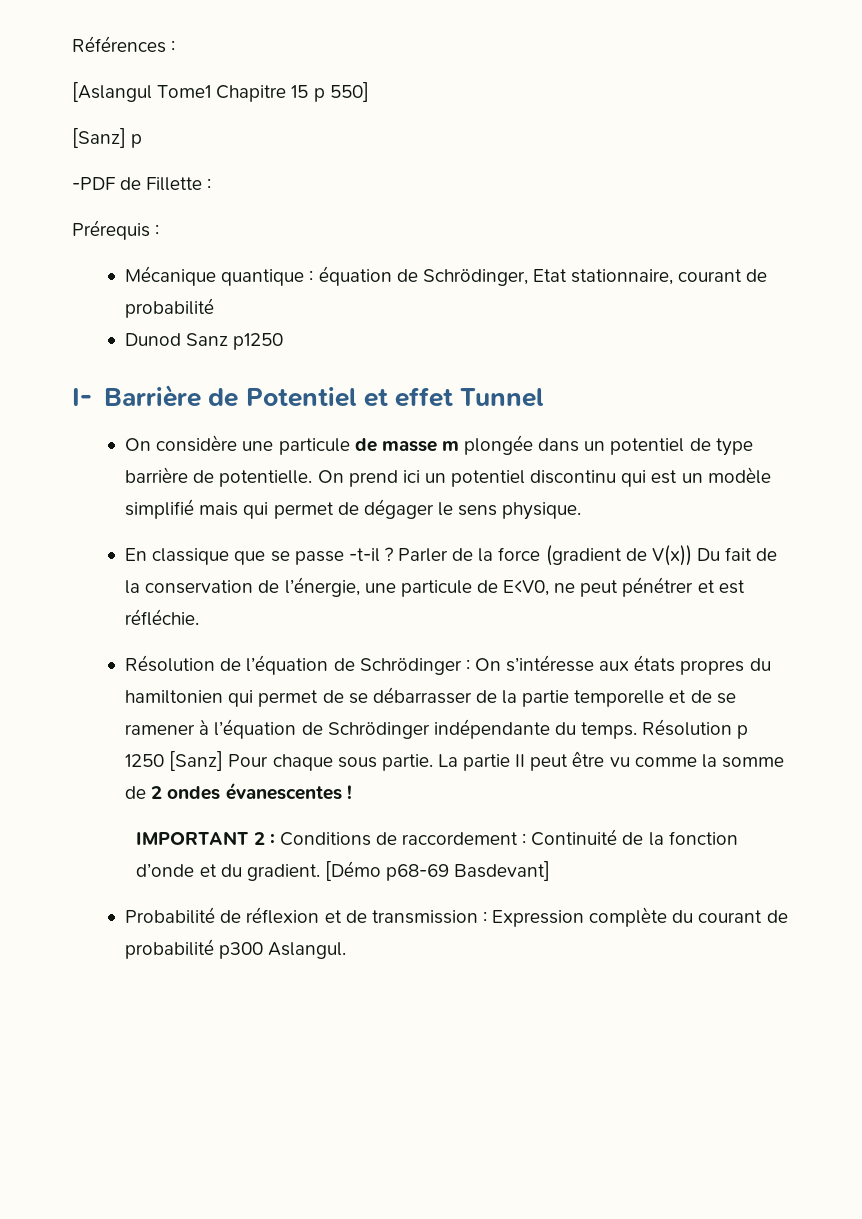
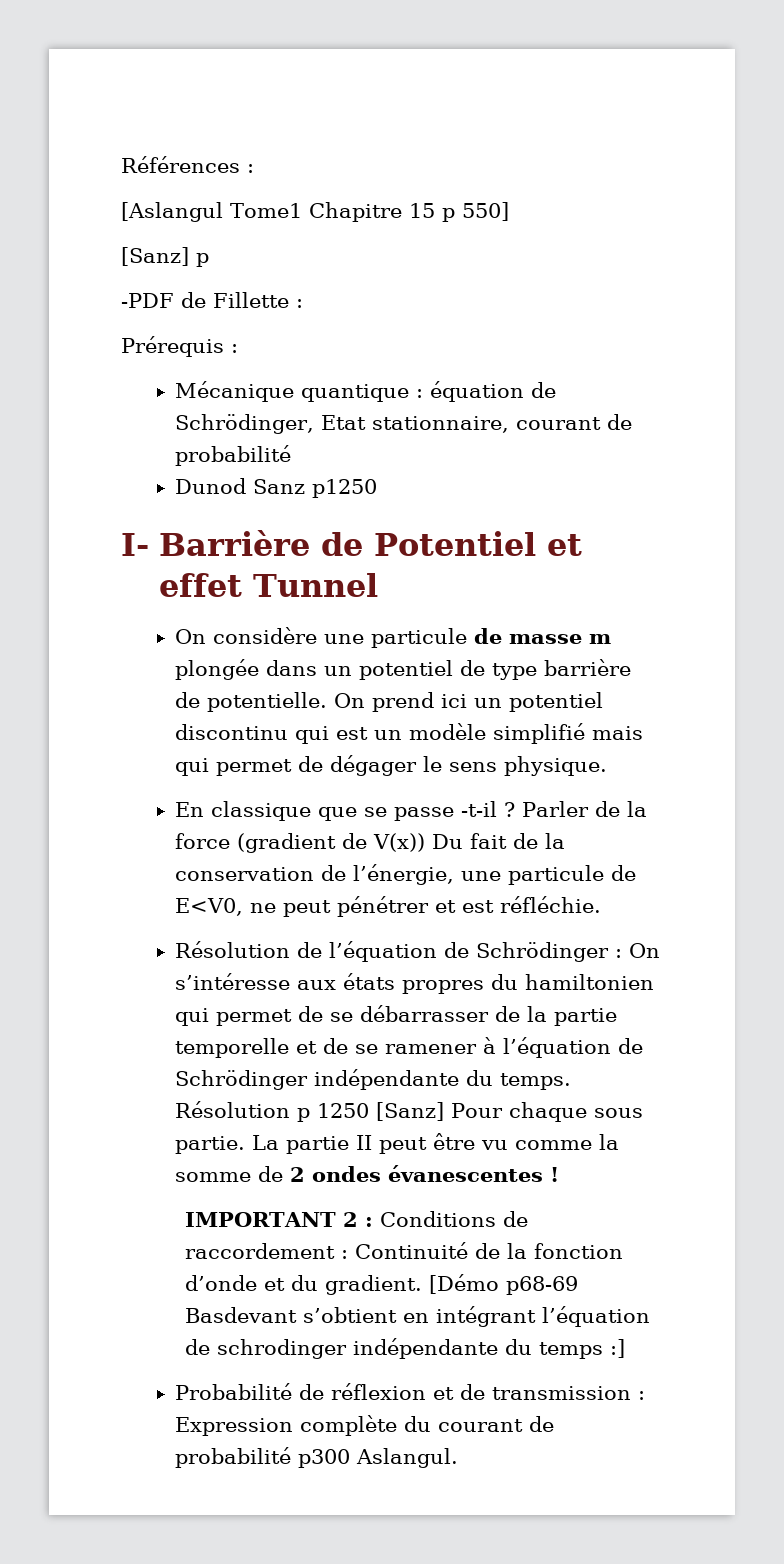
- [Démo p68-69 Basdevant]
+ [Démo p68-69 Basdevant s’obtient en intégrant l’équation de schrodinger indépendante du temps :]

